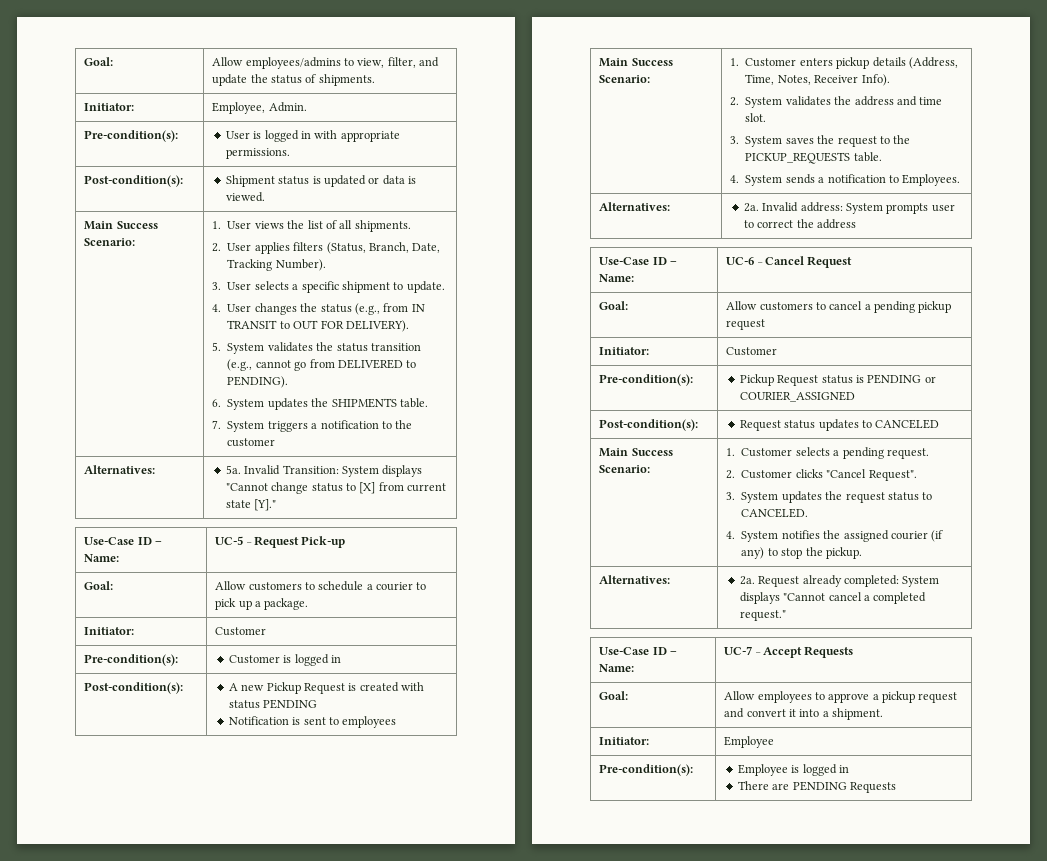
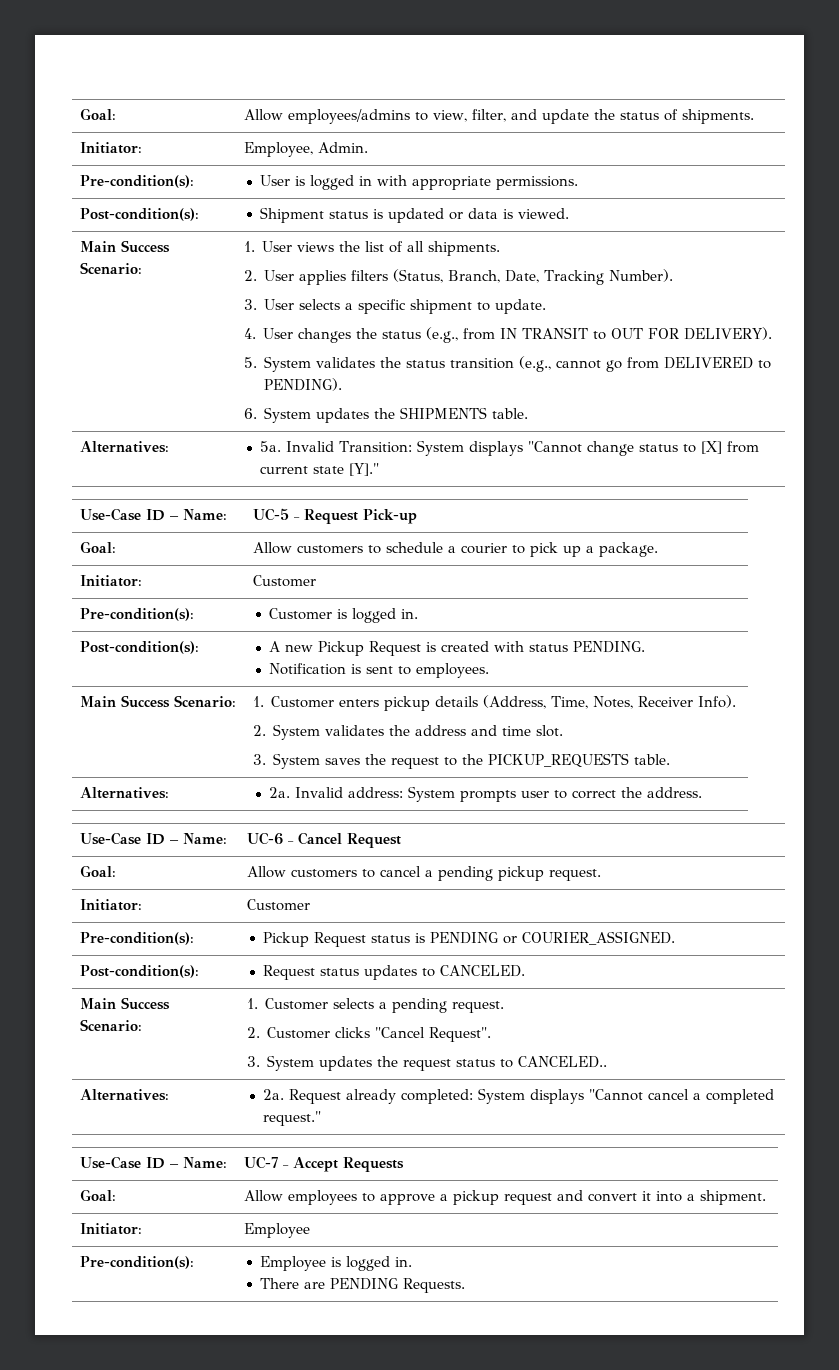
- 7. System triggers a notification to the customer
- Pre-condition(s): | Customer is logged in
+ Pre-condition(s): | Customer is logged in.
- Post-condition(s): | A new Pickup Request is created with status PENDING
- Notification is sent to employees
+ Post-condition(s): | A new Pickup Request is created with status PENDING.
+ Notification is sent to employees.
  Main Success Scenario: | 1. Customer enters pickup details (Address, Time, Notes, Receiver Info).
  2. System validates the address and time slot.
  3. System saves the request to the PICKUP_REQUESTS table.
- 4. System sends a notification to Employees.
- Alternatives: | 2a. Invalid address: System prompts user to correct the address
+ Alternatives: | 2a. Invalid address: System prompts user to correct the address.
- Goal: | Allow customers to cancel a pending pickup request
+ Goal: | Allow customers to cancel a pending pickup request.
- Pre-condition(s): | Pickup Request status is PENDING or COURIER_ASSIGNED
+ Pre-condition(s): | Pickup Request status is PENDING or COURIER_ASSIGNED.
- Post-condition(s): | Request status updates to CANCELED
+ Post-condition(s): | Request status updates to CANCELED.
  Main Success Scenario: | 1. Customer selects a pending request.
  2. Customer clicks "Cancel Request".
- 3. System updates the request status to CANCELED.
- 4. System notifies the assigned courier (if any) to stop the pickup.
+ 3. System updates the request status to CANCELED..
- Pre-condition(s): | Employee is logged in
- There are PENDING Requests
+ Pre-condition(s): | Employee is logged in.
+ There are PENDING Requests.

